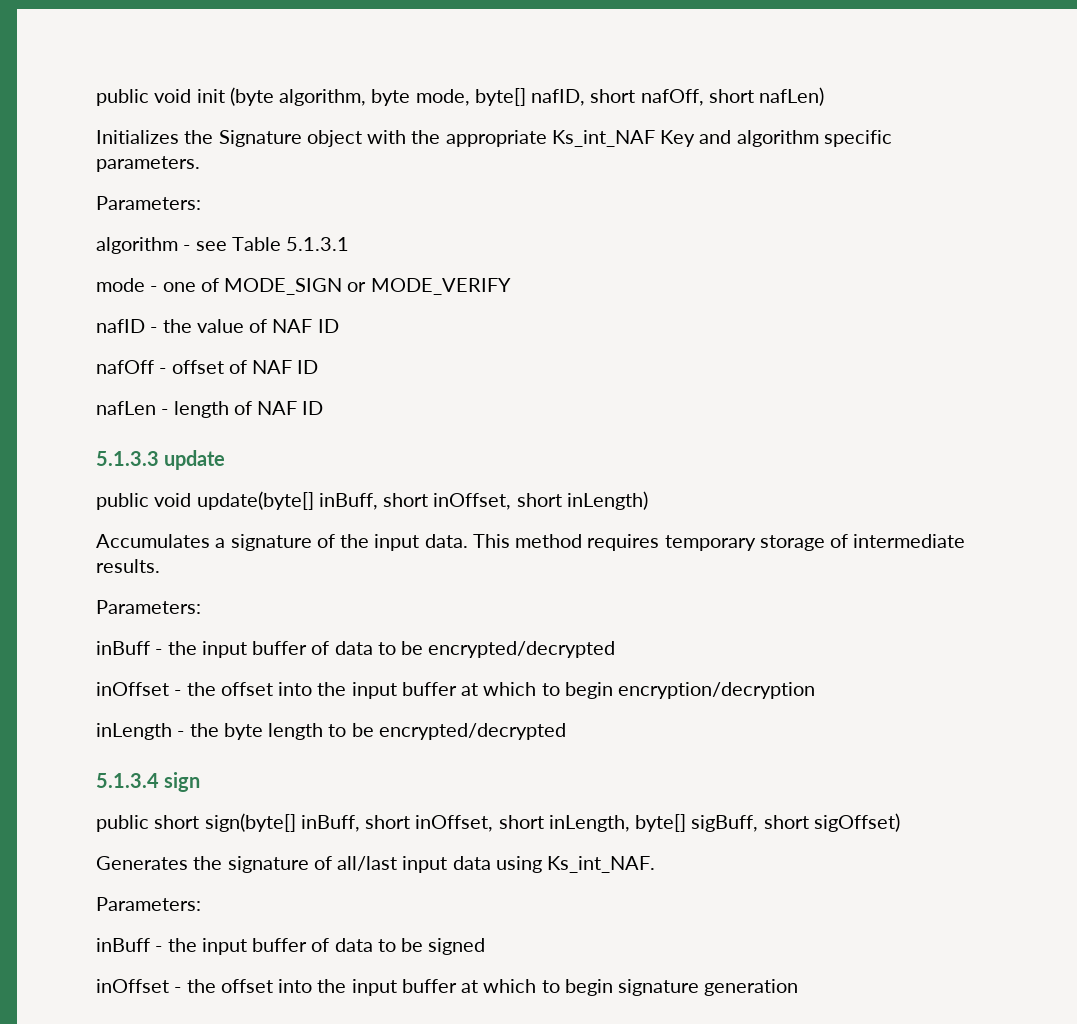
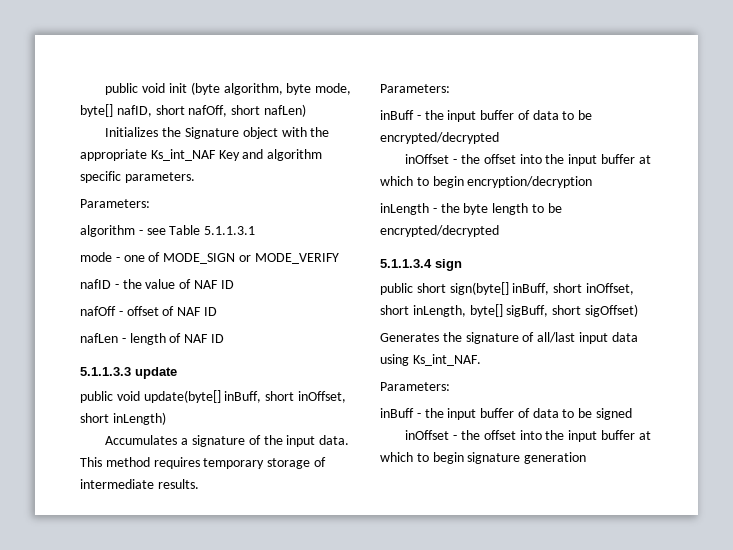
- algorithm - see Table 5.1.3.1
+ algorithm - see Table 5.1.1.3.1
- 5.1.3.3 update
+ 5.1.1.3.3 update
- 5.1.3.4 sign
+ 5.1.1.3.4 sign

